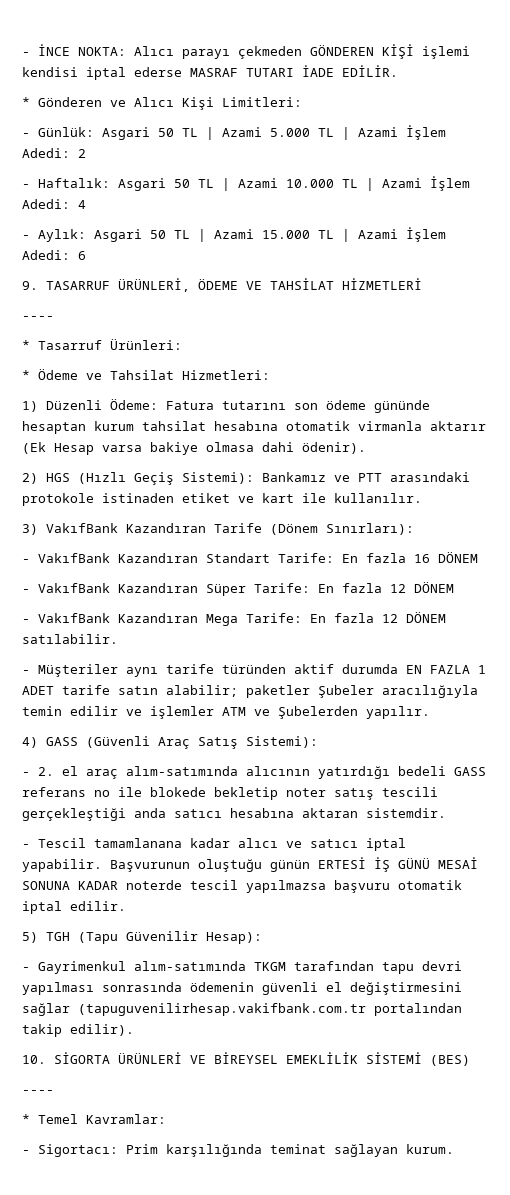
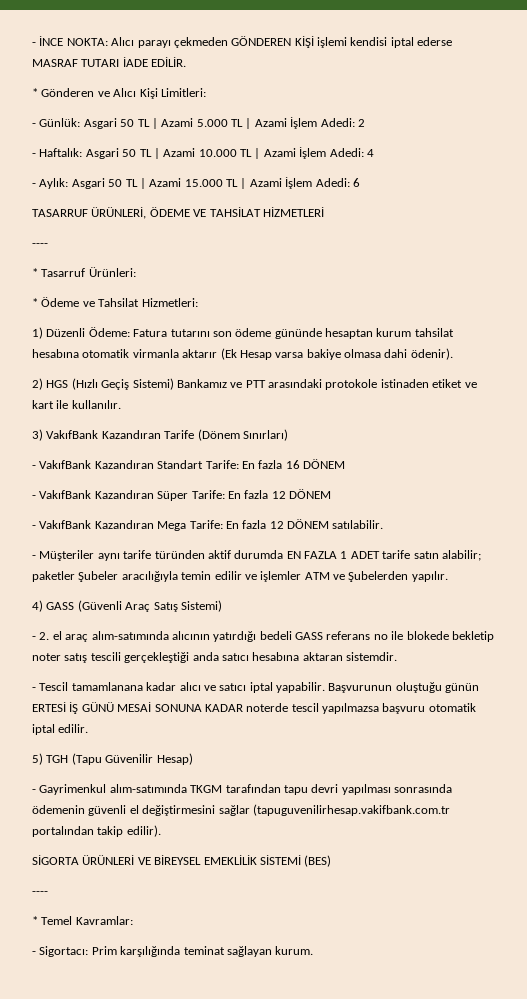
- 9. TASARRUF ÜRÜNLERİ, ÖDEME VE TAHSİLAT HİZMETLERİ
+ TASARRUF ÜRÜNLERİ, ÖDEME VE TAHSİLAT HİZMETLERİ
- 2) HGS (Hızlı Geçiş Sistemi): Bankamız ve PTT arasındaki protokole istinaden etiket ve kart ile kullanılır.
+ 2) HGS (Hızlı Geçiş Sistemi) Bankamız ve PTT arasındaki protokole istinaden etiket ve kart ile kullanılır.
- 3) VakıfBank Kazandıran Tarife (Dönem Sınırları):
+ 3) VakıfBank Kazandıran Tarife (Dönem Sınırları)
- 4) GASS (Güvenli Araç Satış Sistemi):
+ 4) GASS (Güvenli Araç Satış Sistemi)
- 5) TGH (Tapu Güvenilir Hesap):
+ 5) TGH (Tapu Güvenilir Hesap)
- 10. SİGORTA ÜRÜNLERİ VE BİREYSEL EMEKLİLİK SİSTEMİ (BES)
+ SİGORTA ÜRÜNLERİ VE BİREYSEL EMEKLİLİK SİSTEMİ (BES)

